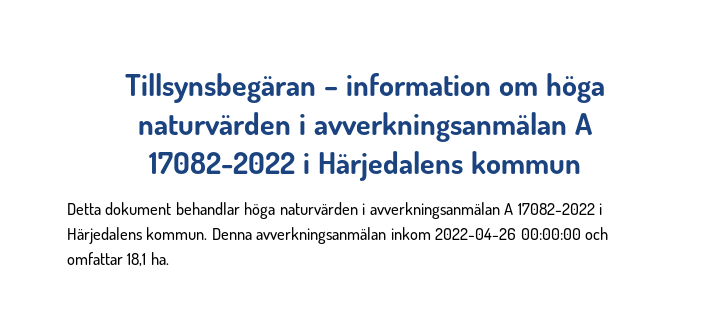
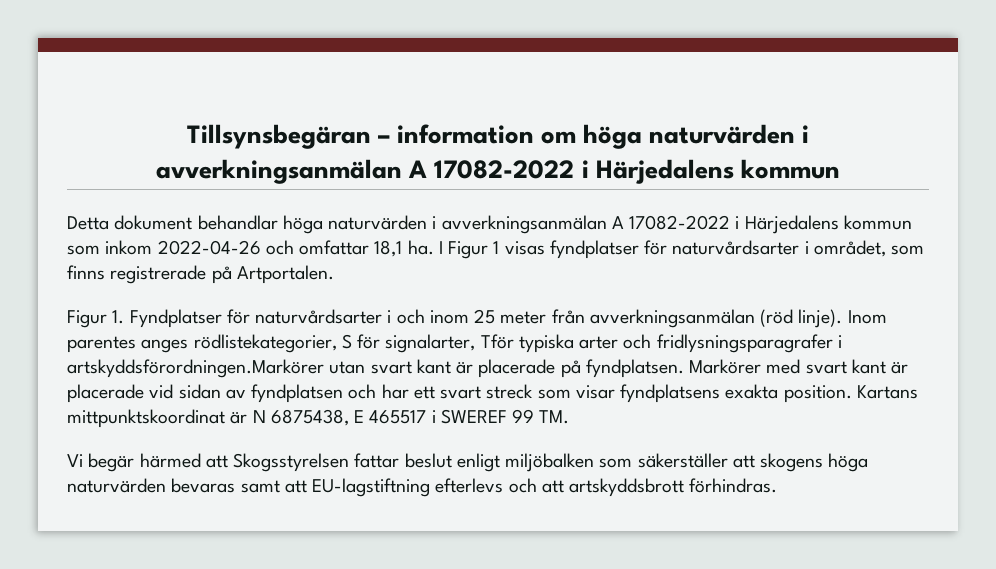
- Detta dokument behandlar höga naturvärden i avverkningsanmälan A 17082-2022 i Härjedalens kommun. Denna avverkningsanmälan inkom 2022-04-26 00:00:00 och omfattar 18,1 ha.
+ Detta dokument behandlar höga naturvärden i avverkningsanmälan A 17082-2022 i Härjedalens kommun som inkom 2022-04-26 och omfattar 18,1 ha.
+ I Figur 1 visas fyndplatser för naturvårdsarter i området, som finns registrerade på Artportalen.
+ Figur 1. Fyndplatser för naturvårdsarter i och inom 25 meter från avverkningsanmälan (röd linje). Inom parentes anges rödlistekategorier, S för signalarter, Tför typiska arter och fridlysningsparagrafer i artskyddsförordningen.Markörer utan svart kant är placerade på fyndplatsen. Markörer med svart kant är placerade vid sidan av fyndplatsen och har ett svart streck som visar fyndplatsens exakta position. Kartans mittpunktskoordinat är N 6875438, E 465517 i SWEREF 99 TM.
+ Vi begär härmed att Skogsstyrelsen fattar beslut enligt miljöbalken som säkerställer att skogens höga naturvärden bevaras samt att EU-lagstiftning efterlevs och att artskyddsbrott förhindras.

